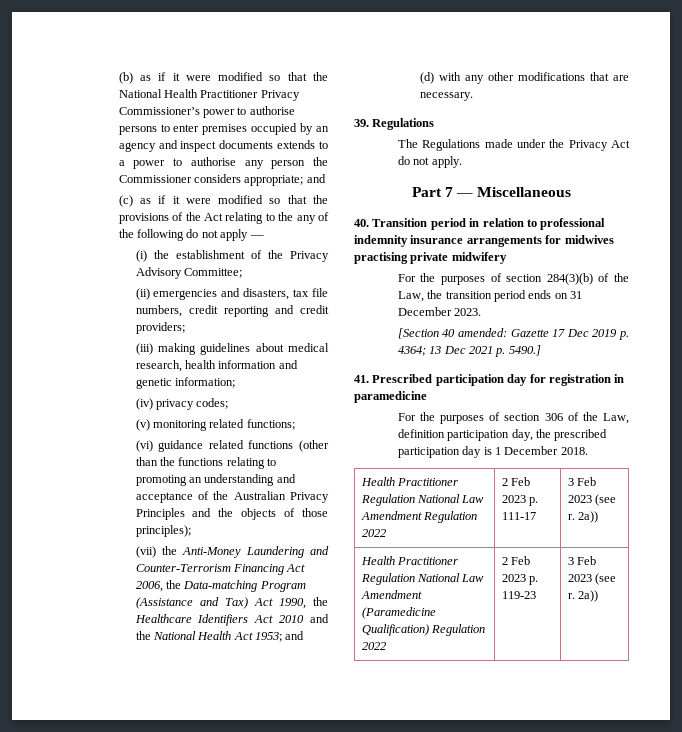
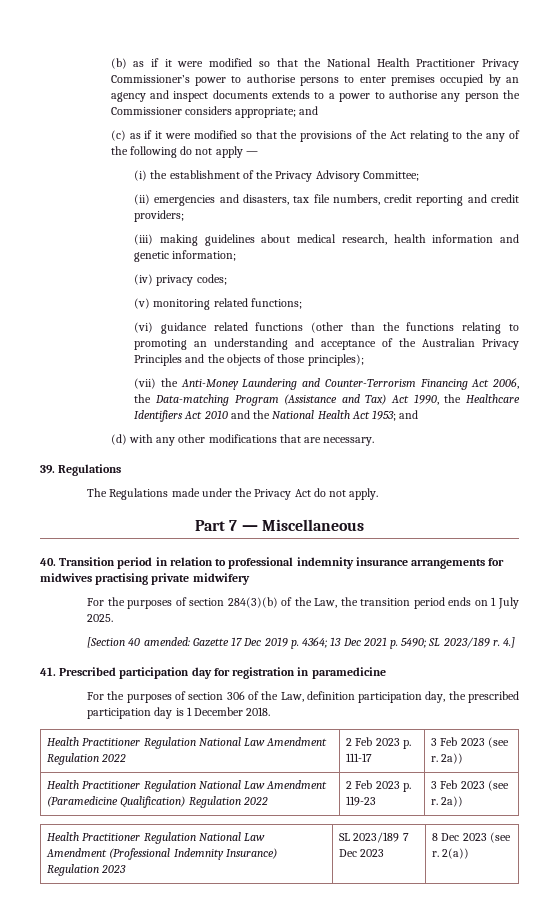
- For the purposes of section 284(3)(b) of the Law, the transition period ends on 31 December 2023.
+ For the purposes of section 284(3)(b) of the Law, the transition period ends on 1 July 2025.
- [Section 40 amended: Gazette 17 Dec 2019 p. 4364; 13 Dec 2021 p. 5490.]
+ [Section 40 amended: Gazette 17 Dec 2019 p. 4364; 13 Dec 2021 p. 5490; SL 2023/189 r. 4.]
+ Health Practitioner Regulation National Law Amendment (Professional Indemnity Insurance) Regulation 2023 | SL 2023/189 7 Dec 2023 | 8 Dec 2023 (see r. 2(a))

